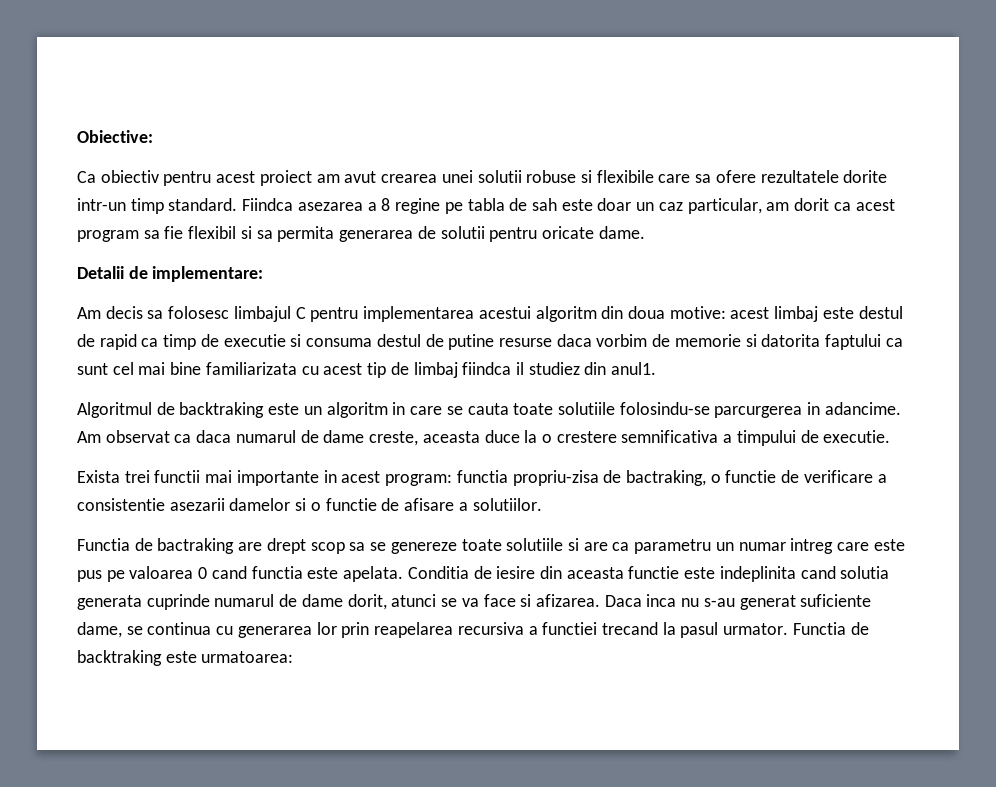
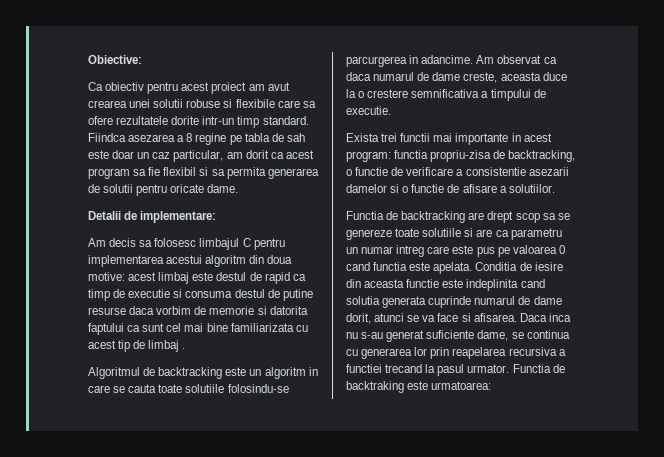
- Am decis sa folosesc limbajul C pentru implementarea acestui algoritm din doua motive: acest limbaj este destul de rapid ca timp de executie si consuma destul de putine resurse daca vorbim de memorie si datorita faptului ca sunt cel mai bine familiarizata cu acest tip de limbaj fiindca il studiez din anul1.
+ Am decis sa folosesc limbajul C pentru implementarea acestui algoritm din doua motive: acest limbaj este destul de rapid ca timp de executie si consuma destul de putine resurse daca vorbim de memorie si datorita faptului ca sunt cel mai bine familiarizata cu acest tip de limbaj .
- Algoritmul de backtraking este un algoritm in care se cauta toate solutiile folosindu-se parcurgerea in adancime.
+ Algoritmul de backtracking este un algoritm in care se cauta toate solutiile folosindu-se parcurgerea in adancime.
- Exista trei functii mai importante in acest program: functia propriu-zisa de bactraking, o functie de verificare a consistentie asezarii damelor si o functie de afisare a solutiilor.
+ Exista trei functii mai importante in acest program: functia propriu-zisa de backtracking, o functie de verificare a consistentie asezarii damelor si o functie de afisare a solutiilor.
- Functia de bactraking are drept scop sa se genereze toate solutiile si are ca parametru un numar intreg care este pus pe valoarea 0 cand functia este apelata.
+ Functia de backtracking are drept scop sa se genereze toate solutiile si are ca parametru un numar intreg care este pus pe valoarea 0 cand functia este apelata.
- Conditia de iesire din aceasta functie este indeplinita cand solutia generata cuprinde numarul de dame dorit, atunci se va face si afizarea.
+ Conditia de iesire din aceasta functie este indeplinita cand solutia generata cuprinde numarul de dame dorit, atunci se va face si afisarea.

